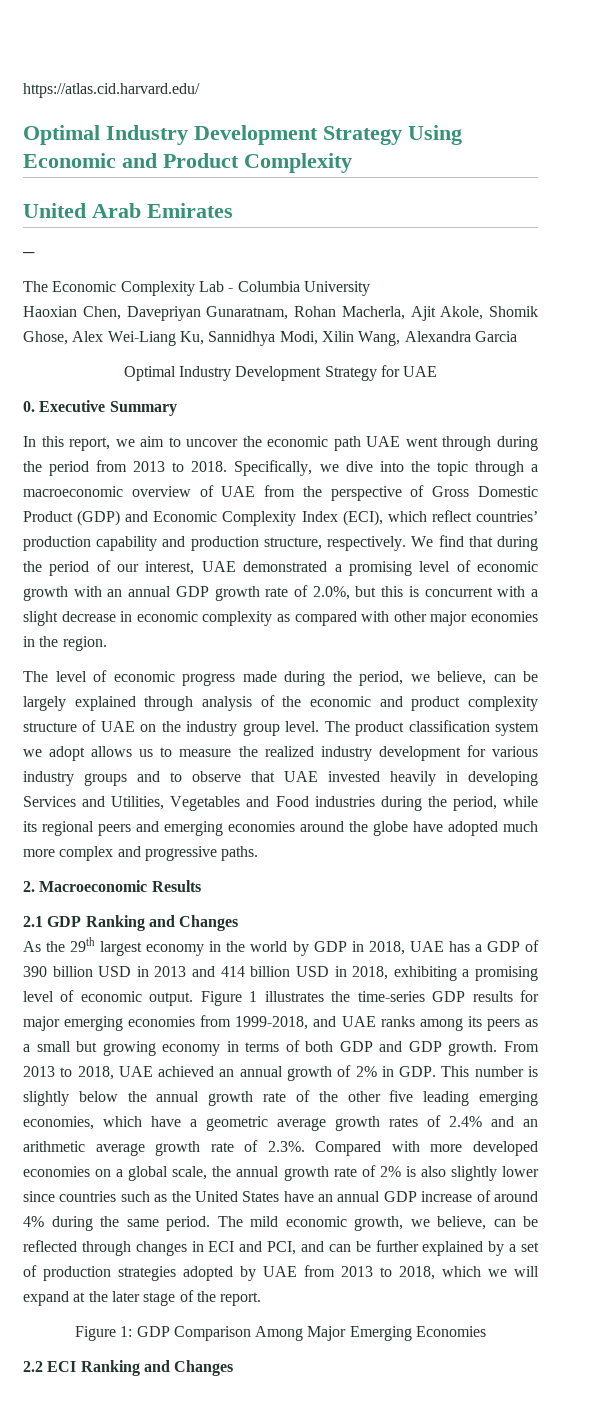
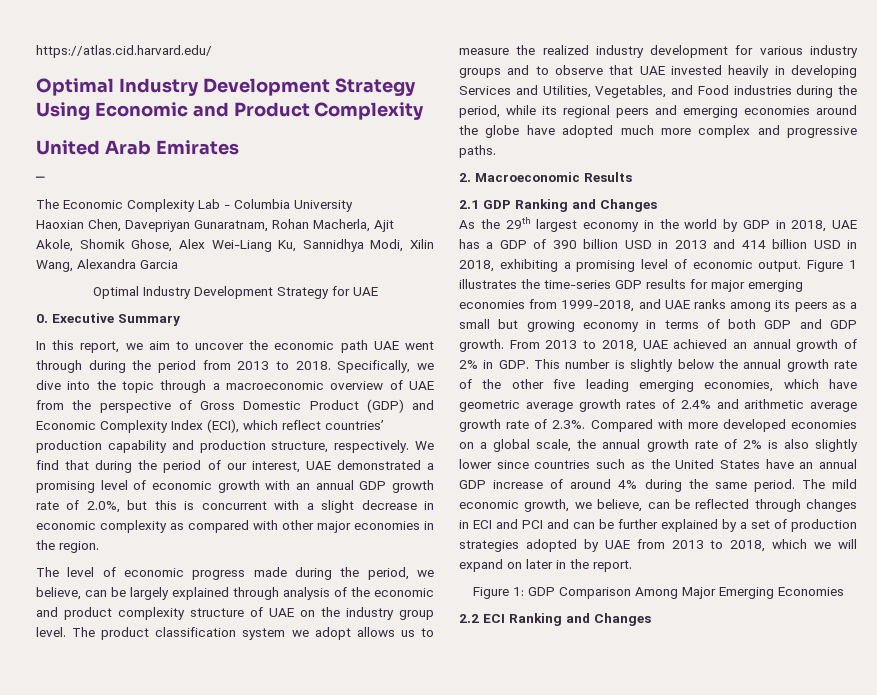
- The product classification system we adopt allows us to measure the realized industry development for various industry groups and to observe that UAE invested heavily in developing Services and Utilities, Vegetables and Food industries during the period, while its regional peers and emerging economies around the globe have adopted much more complex and progressive paths.
+ The product classification system we adopt allows us to measure the realized industry development for various industry groups and to observe that UAE invested heavily in developing Services and Utilities, Vegetables, and Food industries during the period, while its regional peers and emerging economies around the globe have adopted much more complex and progressive paths.
- From 2013 to 2018, UAE achieved an annual growth of 2% in GDP. This number is slightly below the annual growth rate of the other five leading emerging economies, which have a geometric average growth rates of 2.4% and an arithmetic average growth rate of 2.3%. Compared with more developed economies on a global scale, the annual growth rate of 2% is also slightly lower since countries such as the United States have an annual GDP increase of around 4% during the same period.
+ From 2013 to 2018, UAE achieved an annual growth of 2% in GDP. This number is slightly below the annual growth rate of the other five leading emerging economies, which have geometric average growth rates of 2.4% and arithmetic average growth rate of 2.3%. Compared with more developed economies on a global scale, the annual growth rate of 2% is also slightly lower since countries such as the United States have an annual GDP increase of around 4% during the same period.
- The mild economic growth, we believe, can be reflected through changes in ECI and PCI, and can be further explained by a set of production strategies adopted by UAE from 2013 to 2018, which we will expand at the later stage of the report.
+ The mild economic growth, we believe, can be reflected through changes in ECI and PCI and can be further explained by a set of production strategies adopted by UAE from 2013 to 2018, which we will expand on later in the report.

